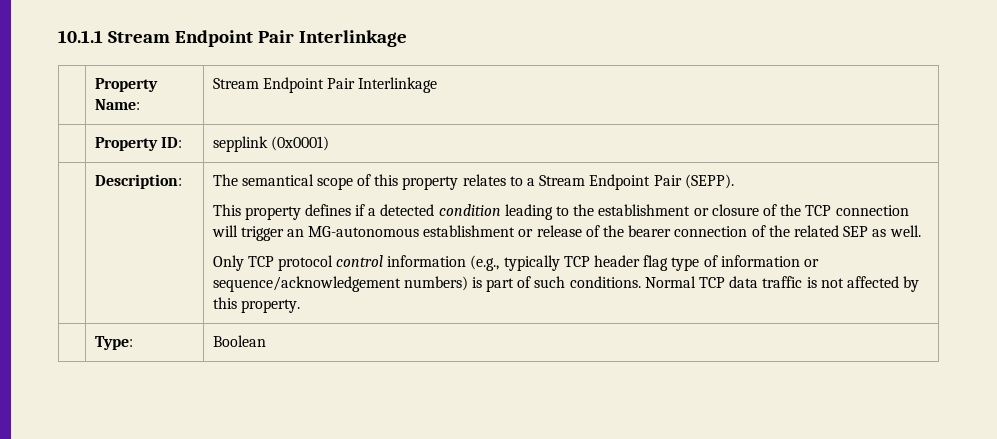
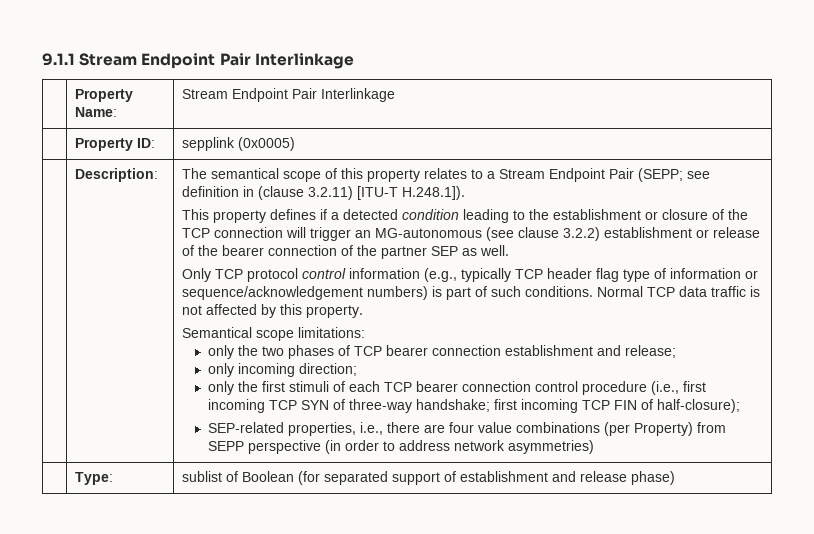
- 10.1.1 Stream Endpoint Pair Interlinkage
+ 9.1.1 Stream Endpoint Pair Interlinkage
- | Property ID: | sepplink (0x0001)
+ | Property ID: | sepplink (0x0005)
- The semantical scope of this property relates to a Stream Endpoint Pair (SEPP).
+ The semantical scope of this property relates to a Stream Endpoint Pair (SEPP; see definition in (clause 3.2.11) [ITU-T H.248.1]).
- This property defines if a detected condition leading to the establishment or closure of the TCP connection will trigger an MG-autonomous establishment or release of the bearer connection of the related SEP as well.
+ This property defines if a detected condition leading to the establishment or closure of the TCP connection will trigger an MG-autonomous (see clause 3.2.2) establishment or release of the bearer connection of the partner SEP as well.
- | Type: | Boolean
+ Semantical scope limitations:
+ only the two phases of TCP bearer connection establishment and release;
+ only incoming direction;
+ only the first stimuli of each TCP bearer connection control procedure (i.e., first incoming TCP SYN of three-way handshake; first incoming TCP FIN of half-closure);
+ SEP-related properties, i.e., there are four value combinations (per Property) from SEPP perspective (in order to address network asymmetries)
+ | Type: | sublist of Boolean (for separated support of establishment and release phase)

